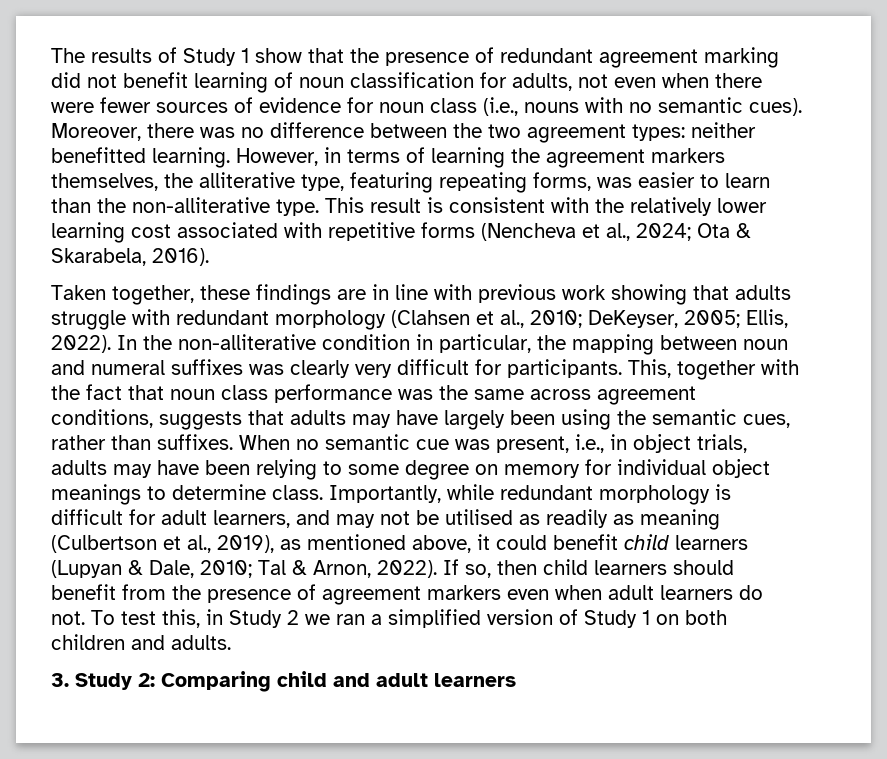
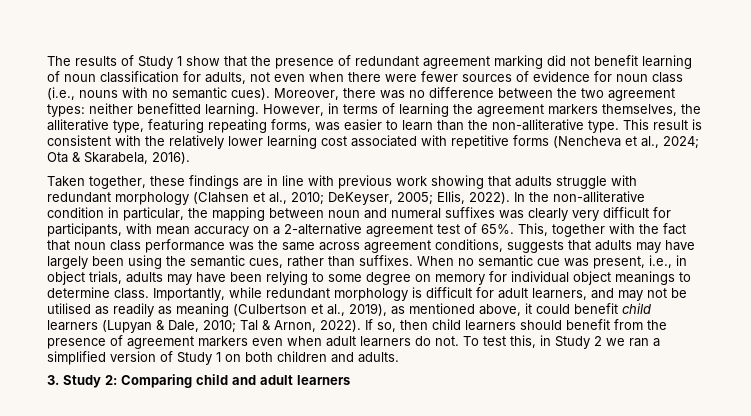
- In the non-alliterative condition in particular, the mapping between noun and numeral suffixes was clearly very difficult for participants.
+ In the non-alliterative condition in particular, the mapping between noun and numeral suffixes was clearly very difficult for participants, with mean accuracy on a 2-alternative agreement test of 65%.

